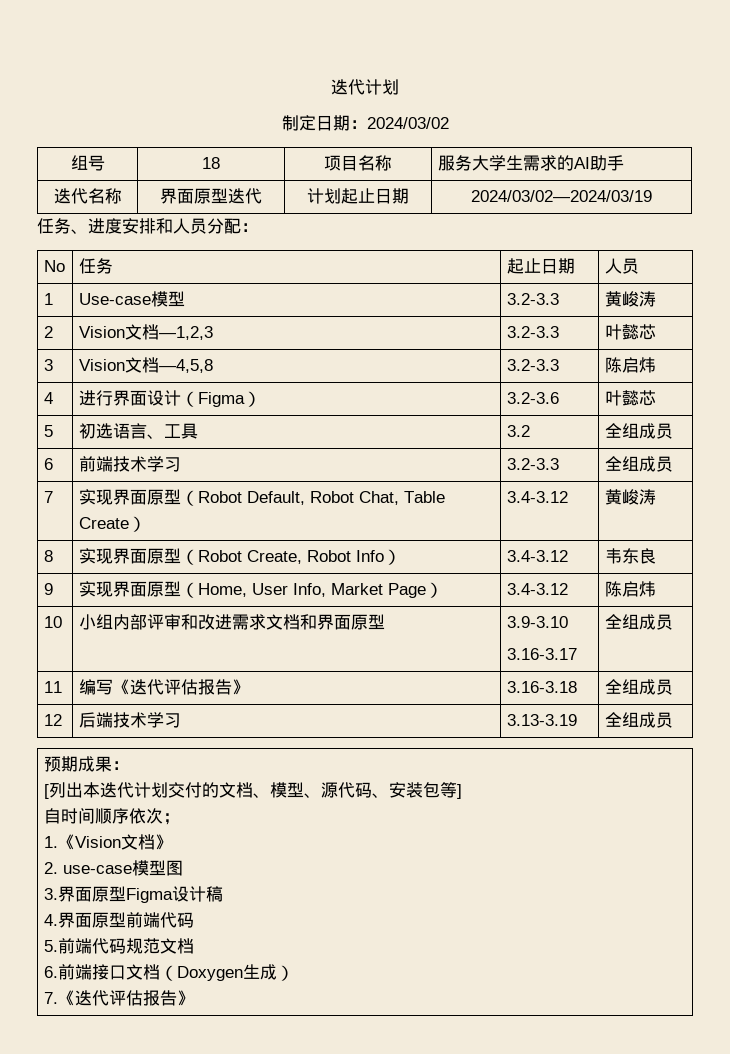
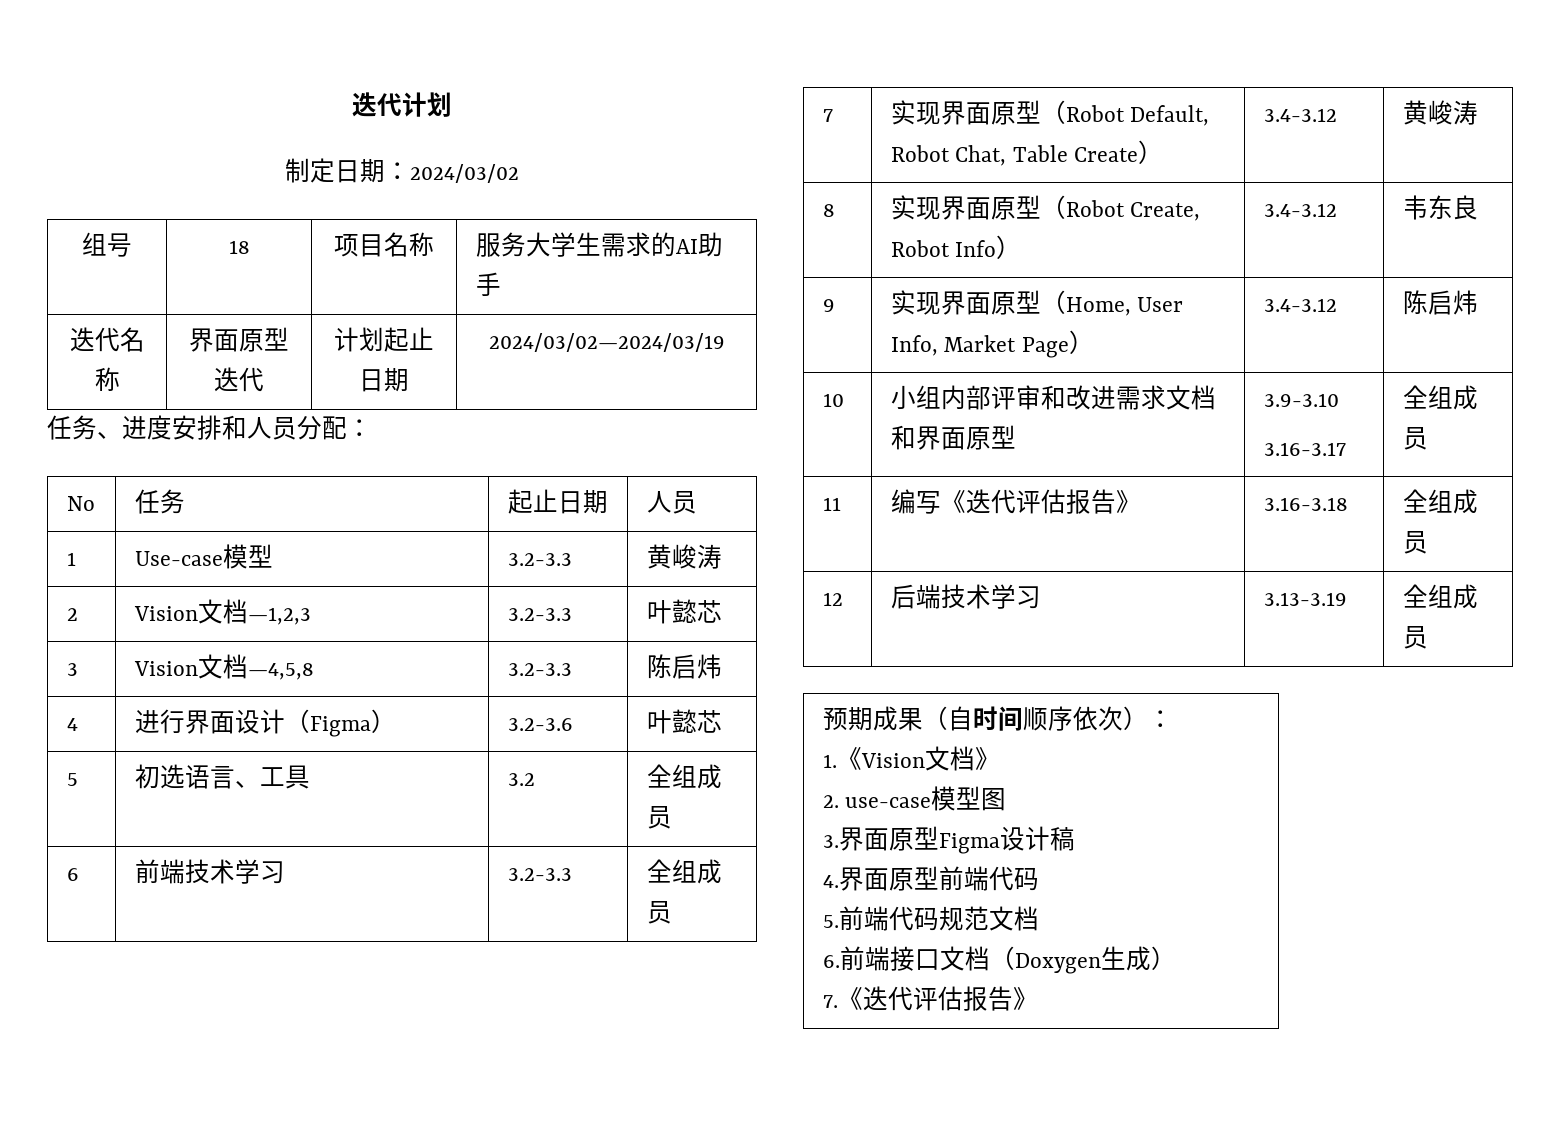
- 预期成果：
- [列出本迭代计划交付的文档、模型、源代码、安装包等]
- 自时间顺序依次；
+ 预期成果（自时间顺序依次）：

